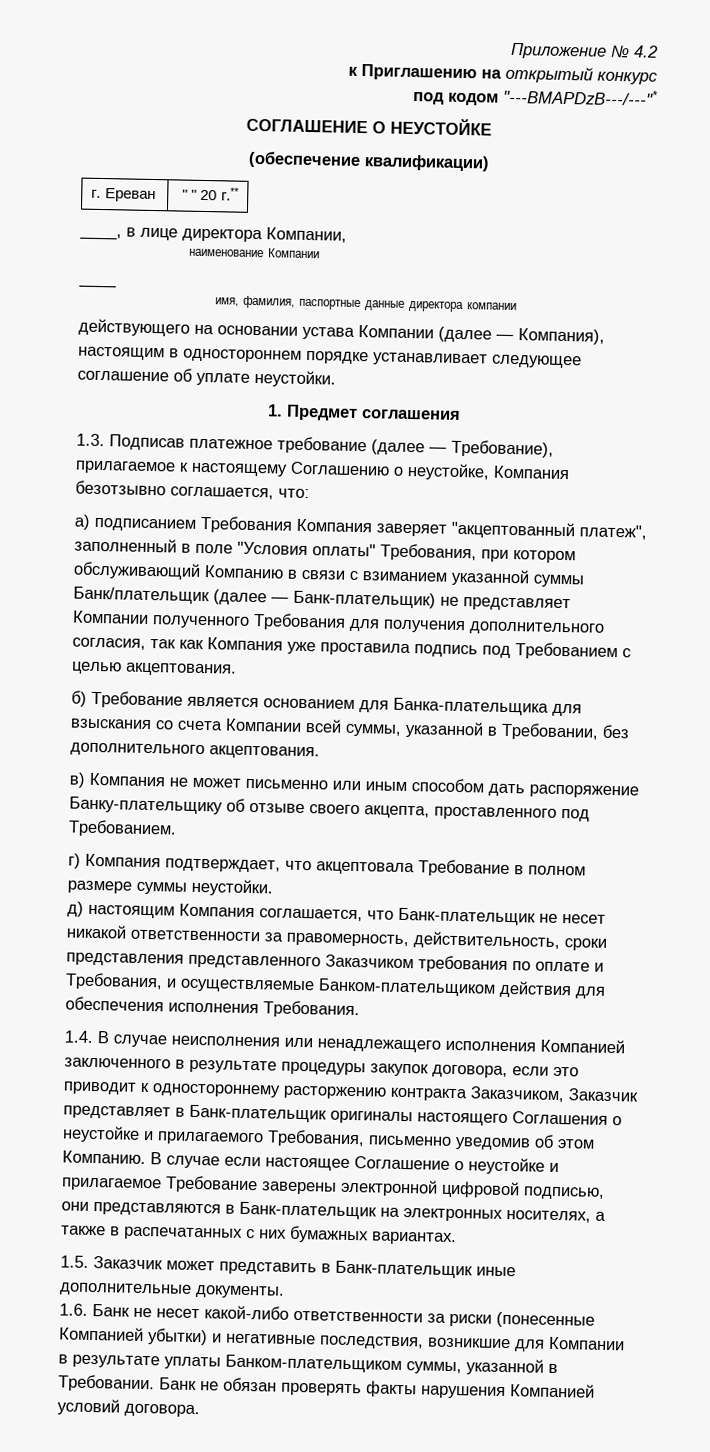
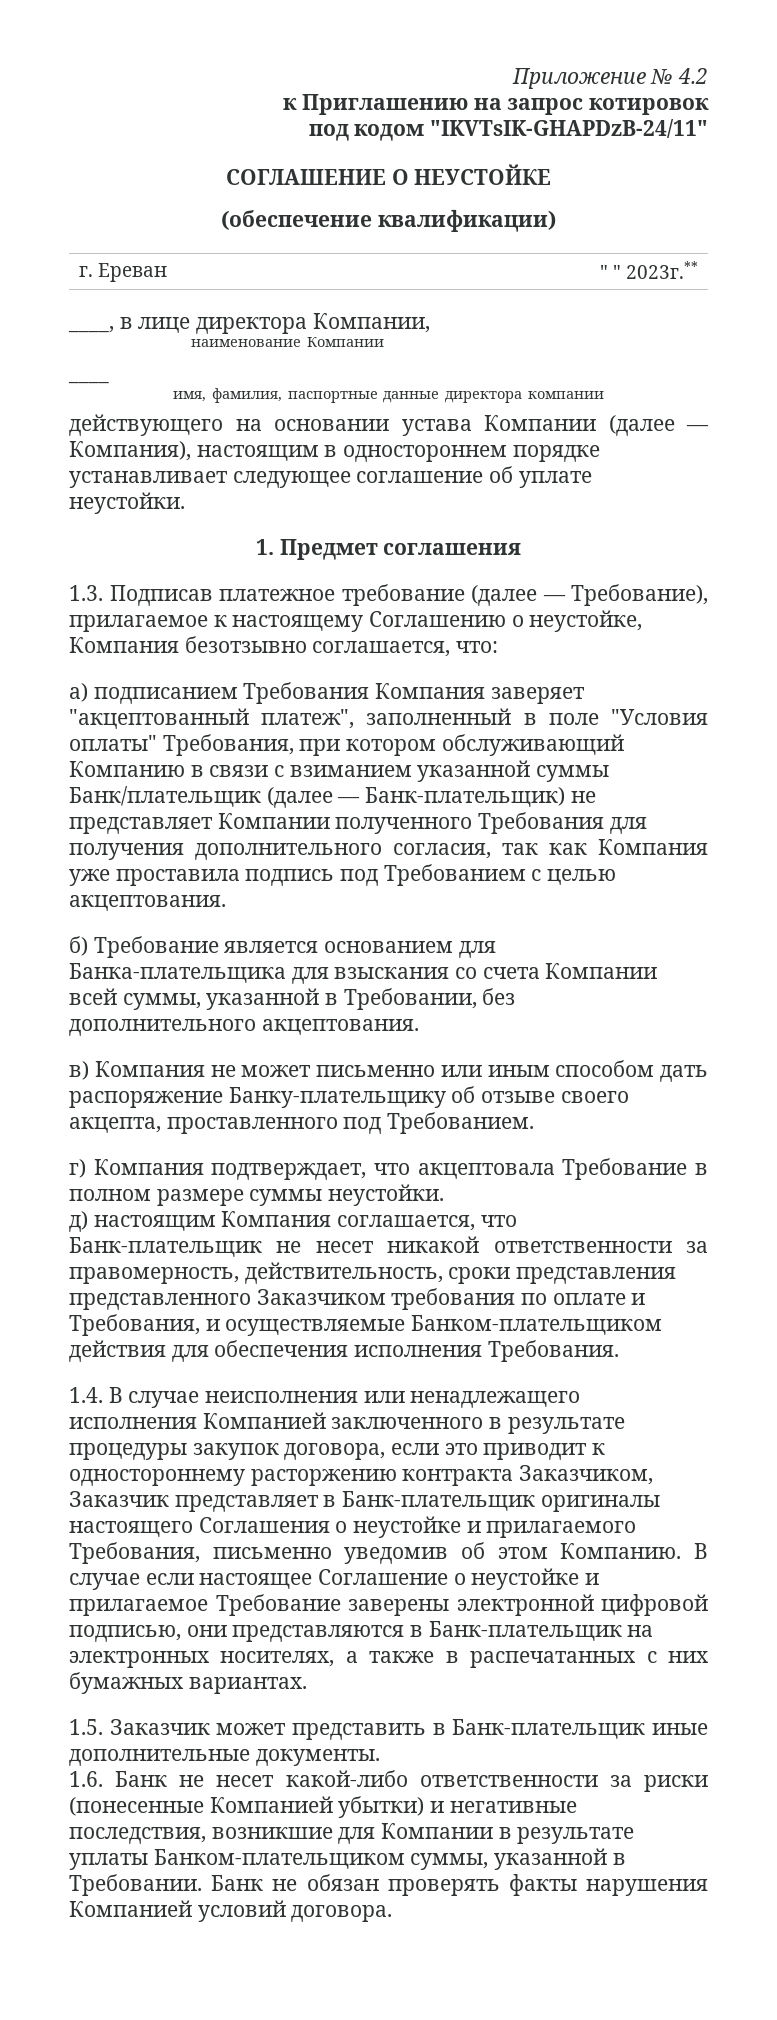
- к Приглашению на открытый конкурс
+ к Приглашению на запрос котировок
- под кодом "---BMAPDzB---/---"*
+ под кодом "IKVTsIK-GHAPDzB-24/11"
- г. Ереван | " " 20 г.**
+ г. Ереван | " " 2023г.**

